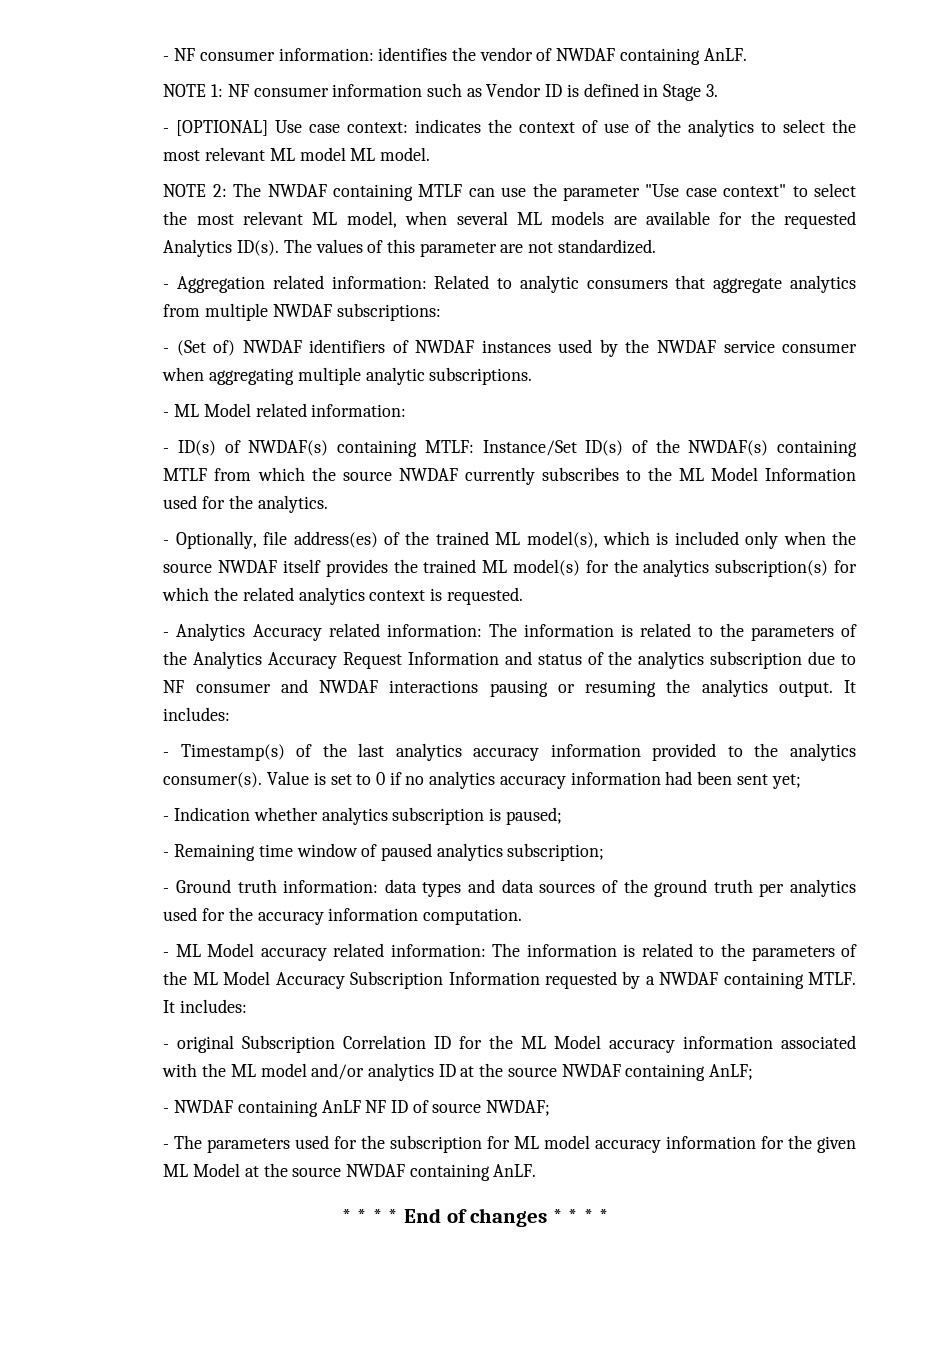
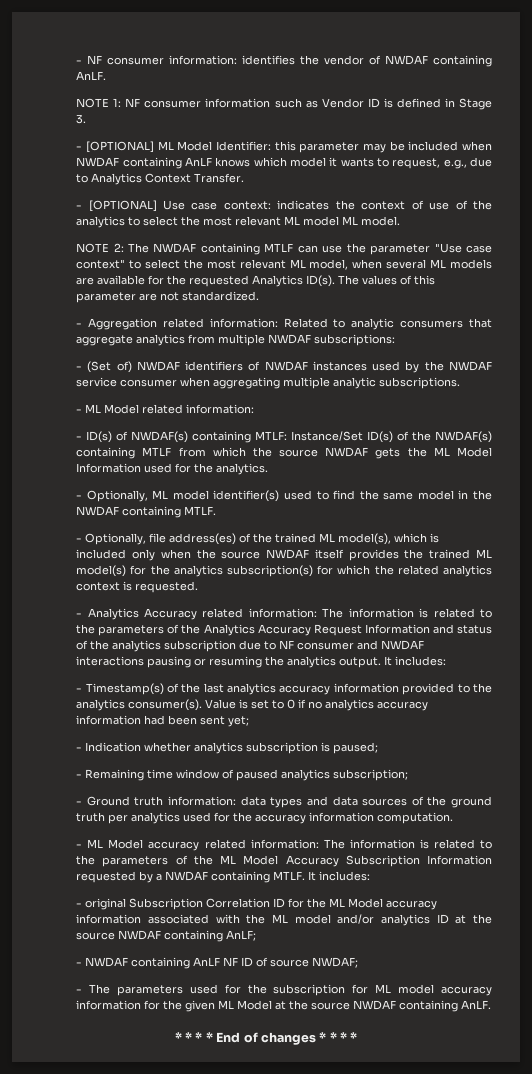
+ - [OPTIONAL] ML Model Identifier: this parameter may be included when NWDAF containing AnLF knows which model it wants to request, e.g., due to Analytics Context Transfer.
- - ID(s) of NWDAF(s) containing MTLF: Instance/Set ID(s) of the NWDAF(s) containing MTLF from which the source NWDAF currently subscribes to the ML Model Information used for the analytics.
+ - ID(s) of NWDAF(s) containing MTLF: Instance/Set ID(s) of the NWDAF(s) containing MTLF from which the source NWDAF gets the ML Model Information used for the analytics.
+ - Optionally, ML model identifier(s) used to find the same model in the NWDAF containing MTLF.

